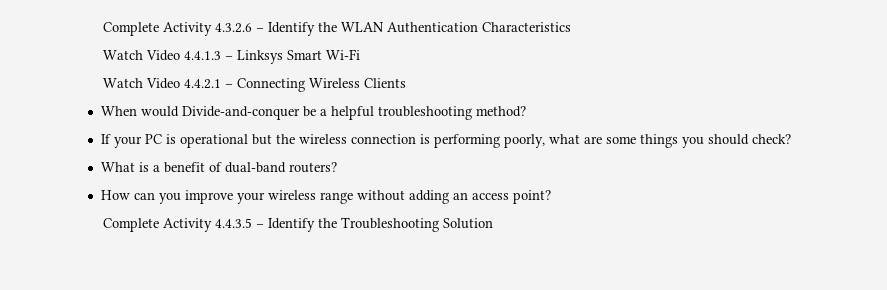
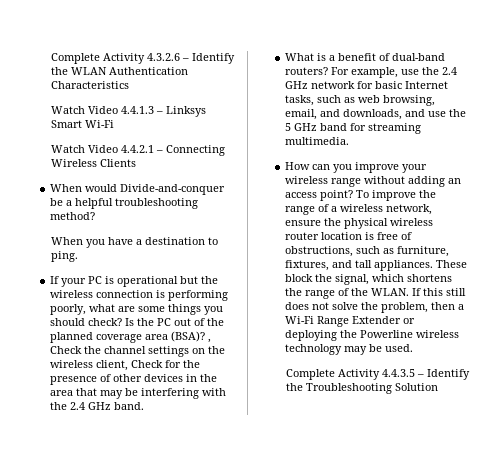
+ When you have a destination to ping.
+ Is the PC out of the planned coverage area (BSA)? , Check the channel settings on the wireless client, Check for the presence of other devices in the area that may be interfering with the 2.4 GHz band.
+ For example, use the 2.4 GHz network for basic Internet tasks, such as web browsing, email, and downloads, and use the 5 GHz band for streaming multimedia.
+ To improve the range of a wireless network, ensure the physical wireless router location is free of obstructions, such as furniture, fixtures, and tall appliances. These block the signal, which shortens the range of the WLAN. If this still does not solve the problem, then a Wi-Fi Range Extender or deploying the Powerline wireless technology may be used.

